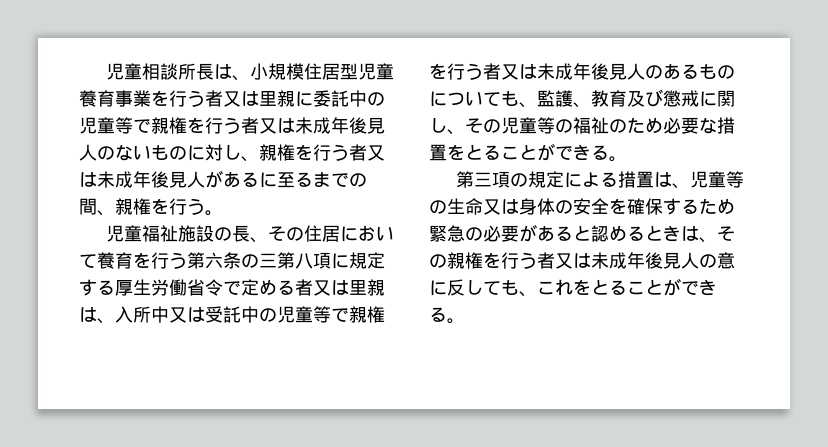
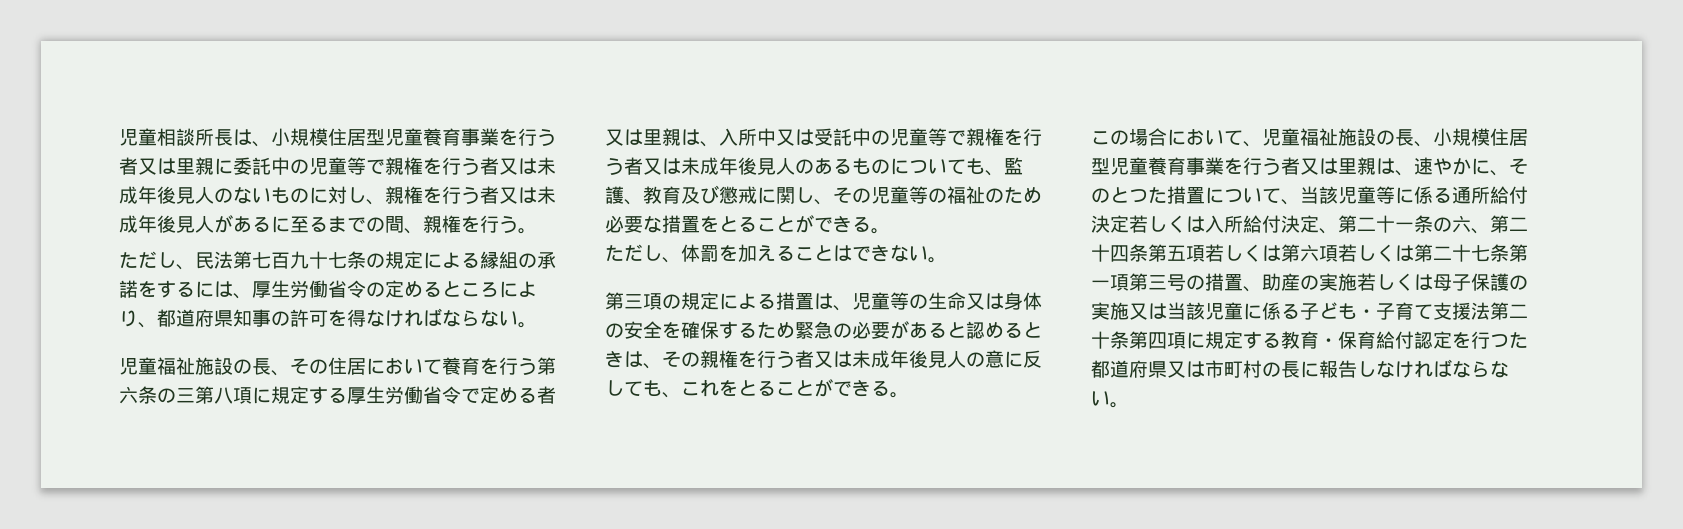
+ ただし、民法第七百九十七条の規定による縁組の承諾をするには、厚生労働省令の定めるところにより、都道府県知事の許可を得なければならない。
+ ただし、体罰を加えることはできない。
+ この場合において、児童福祉施設の長、小規模住居型児童養育事業を行う者又は里親は、速やかに、そのとつた措置について、当該児童等に係る通所給付決定若しくは入所給付決定、第二十一条の六、第二十四条第五項若しくは第六項若しくは第二十七条第一項第三号の措置、助産の実施若しくは母子保護の実施又は当該児童に係る子ども・子育て支援法第二十条第四項に規定する教育・保育給付認定を行つた都道府県又は市町村の長に報告しなければならない。

